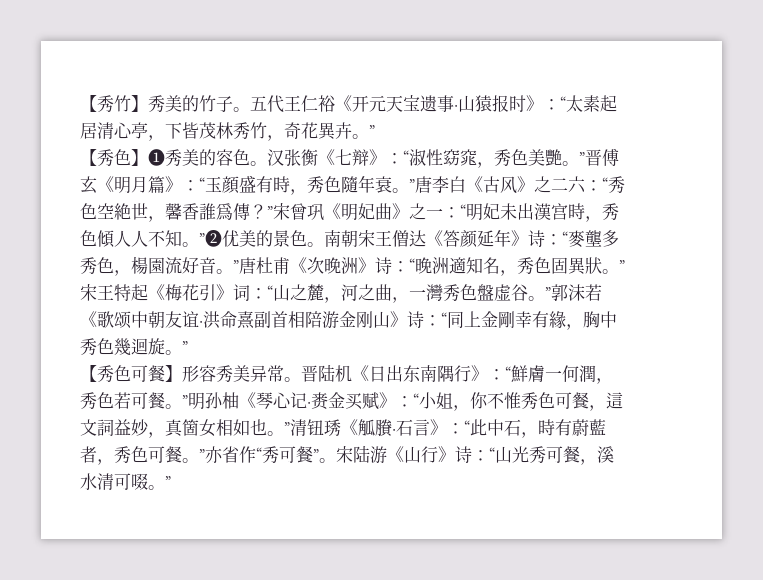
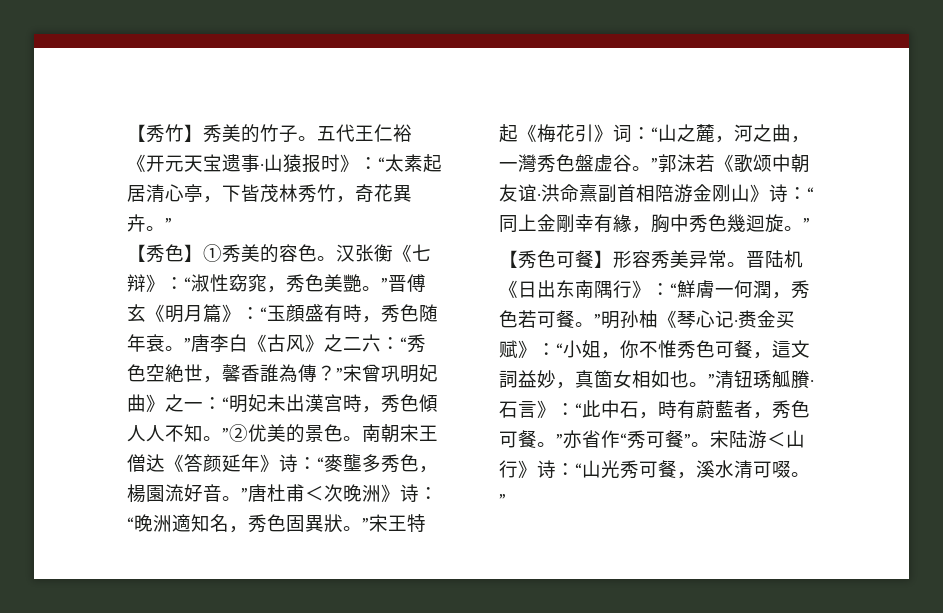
- 【秀色】❶秀美的容色。
+ 【秀色】①秀美的容色。
- 汉张衡《七辩》：“淑性窈窕，秀色美艷。”晋傅玄《明月篇》：“玉顔盛有時，秀色隨年衰。”唐李白《古风》之二六：“秀色空絶世，馨香誰爲傳？”宋曾巩《明妃曲》之一：“明妃未出漢宫時，秀色傾人人不知。”❷优美的景色。
+ 汉张衡《七辩》：“淑性窈窕，秀色美艷。”晋傅玄《明月篇》：“玉顔盛有時，秀色随年衰。”唐李白《古风》之二六：“秀色空絶世，馨香誰為傳？”宋曾巩明妃曲》之一：“明妃未出漢宫時，秀色傾人人不知。”②优美的景色。
- “麥壟多秀色，楊園流好音。”唐杜甫《次晚洲》诗：
+ “麥壟多秀色，楊園流好音。”唐杜甫＜次晚洲》诗：
- 晋陆机《日出东南隅行》：“鮮膚一何潤，秀色若可餐。”明孙柚《琴心记·赉金买赋》：“小姐，你不惟秀色可餐，這文詞益妙，真箇女相如也。”清钮琇《觚賸·石言》：“此中石，時有蔚藍者，秀色可餐。”亦省作“秀可餐”。
+ 晋陆机《日出东南隅行》：“鮮膚一何潤，秀色若可餐。”明孙柚《琴心记·赉金买赋》：“小姐，你不惟秀色可餐，這文詞益妙，真箇女相如也。”清钮琇觚賸·石言》：“此中石，時有蔚藍者，秀色可餐。”亦省作“秀可餐”。
- 宋陆游《山行》诗：“山光秀可餐，溪水清可啜。”
+ 宋陆游＜山行》诗：“山光秀可餐，溪水清可啜。”

